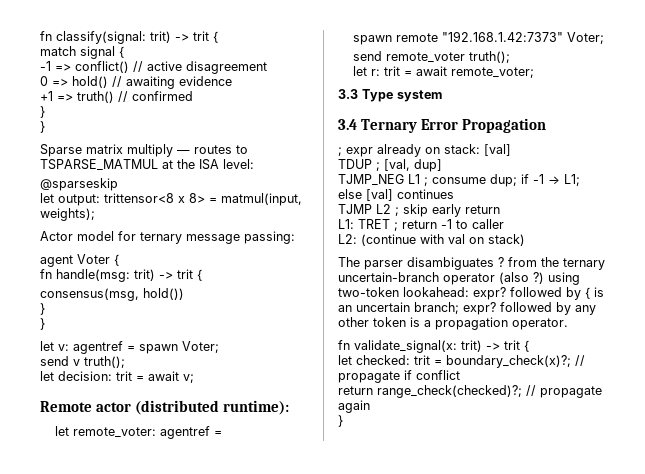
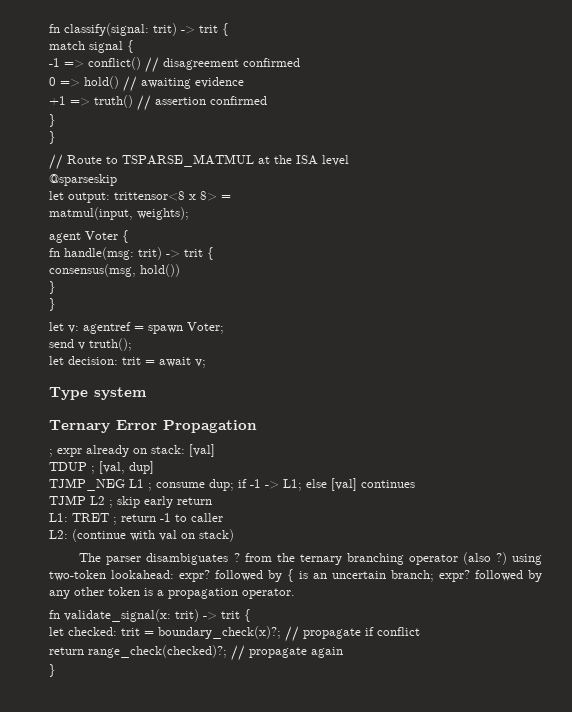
- -1 => conflict() // active disagreement
+ -1 => conflict() // disagreement confirmed
- +1 => truth() // confirmed
+ +1 => truth() // assertion confirmed
- Sparse matrix multiply — routes to TSPARSE_MATMUL at the ISA level:
+ // Route to TSPARSE_MATMUL at the ISA level
- let output: trittensor<8 x 8> = matmul(input, weights);
+ let output: trittensor<8 x 8> =
+ matmul(input, weights);
- Actor model for ternary message passing:
- Remote actor (distributed runtime):
- let remote_voter: agentref =
- spawn remote "192.168.1.42:7373" Voter;
- send remote_voter truth();
- let r: trit = await remote_voter;
- 3.3 Type system
+ Type system
- 3.4 Ternary Error Propagation
+ Ternary Error Propagation
- TJMP_NEG L1 ; consume dup; if -1 → L1; else [val] continues
+ TJMP_NEG L1 ; consume dup; if -1 -> L1; else [val] continues
- The parser disambiguates ? from the ternary uncertain-branch operator (also ?) using two-token lookahead: expr? followed by { is an uncertain branch; expr? followed by any other token is a propagation operator.
+ The parser disambiguates ? from the ternary branching operator (also ?) using two-token lookahead: expr? followed by { is an uncertain branch; expr? followed by any other token is a propagation operator.

